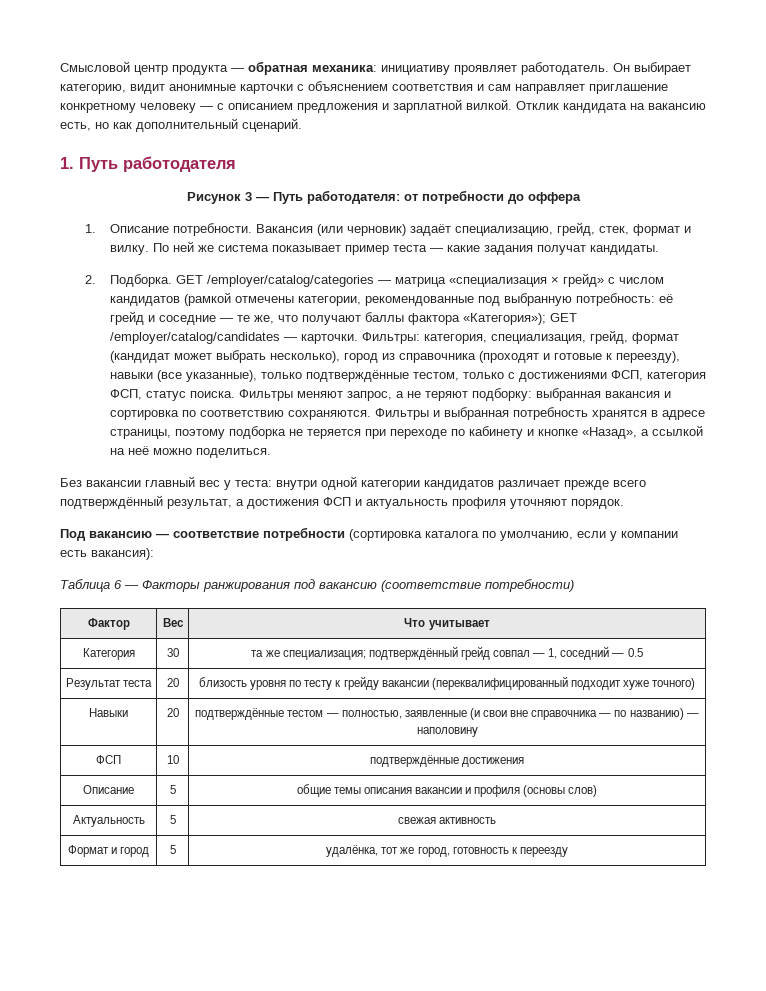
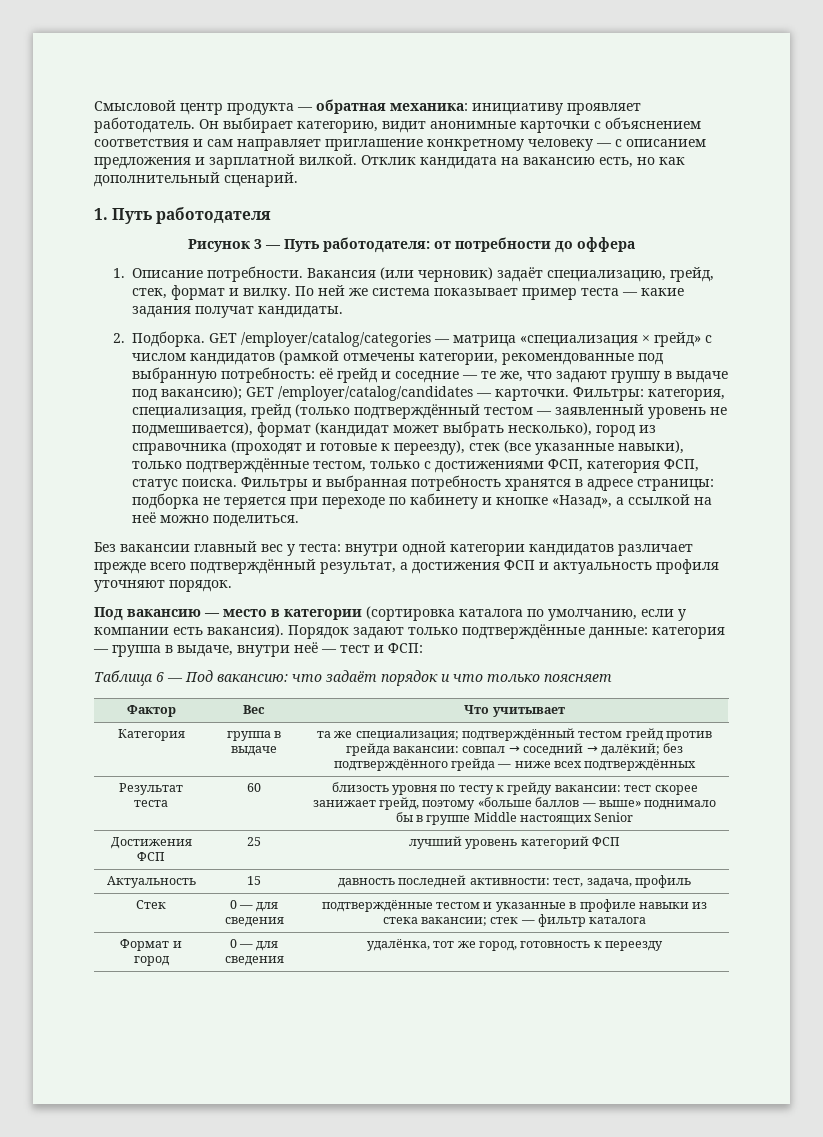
- GET /employer/catalog/categories — матрица «специализация × грейд» с числом кандидатов (рамкой отмечены категории, рекомендованные под выбранную потребность: её грейд и соседние — те же, что получают баллы фактора «Категория»); GET /employer/catalog/candidates — карточки.
+ GET /employer/catalog/categories — матрица «специализация × грейд» с числом кандидатов (рамкой отмечены категории, рекомендованные под выбранную потребность: её грейд и соседние — те же, что задают группу в выдаче под вакансию); GET /employer/catalog/candidates — карточки.
- Фильтры: категория, специализация, грейд, формат (кандидат может выбрать несколько), город из справочника (проходят и готовые к переезду), навыки (все указанные), только подтверждённые тестом, только с достижениями ФСП, категория ФСП, статус поиска.
+ Фильтры: категория, специализация, грейд (только подтверждённый тестом — заявленный уровень не подмешивается), формат (кандидат может выбрать несколько), город из справочника (проходят и готовые к переезду), стек (все указанные навыки), только подтверждённые тестом, только с достижениями ФСП, категория ФСП, статус поиска.
- Фильтры меняют запрос, а не теряют подборку: выбранная вакансия и сортировка по соответствию сохраняются. Фильтры и выбранная потребность хранятся в адресе страницы, поэтому подборка не теряется при переходе по кабинету и кнопке «Назад», а ссылкой на неё можно поделиться.
+ Фильтры и выбранная потребность хранятся в адресе страницы: подборка не теряется при переходе по кабинету и кнопке «Назад», а ссылкой на неё можно поделиться.
- Под вакансию — соответствие потребности (сортировка каталога по умолчанию, если у компании есть вакансия):
- Таблица 6 — Факторы ранжирования под вакансию (соответствие потребности)
+ Под вакансию — место в категории (сортировка каталога по умолчанию, если у компании есть вакансия). Порядок задают только подтверждённые данные: категория — группа в выдаче, внутри неё — тест и ФСП:
+ Таблица 6 — Под вакансию: что задаёт порядок и что только поясняет
- Категория | 30 | та же специализация; подтверждённый грейд совпал — 1, соседний — 0.5
+ Категория | группа в выдаче | та же специализация; подтверждённый тестом грейд против грейда вакансии: совпал → соседний → далёкий; без подтверждённого грейда — ниже всех подтверждённых
- Результат теста | 20 | близость уровня по тесту к грейду вакансии (переквалифицированный подходит хуже точного)
- Навыки | 20 | подтверждённые тестом — полностью, заявленные (и свои вне справочника — по названию) — наполовину
- ФСП | 10 | подтверждённые достижения
- Описание | 5 | общие темы описания вакансии и профиля (основы слов)
- Актуальность | 5 | свежая активность
+ Результат теста | 60 | близость уровня по тесту к грейду вакансии: тест скорее занижает грейд, поэтому «больше баллов — выше» поднимало бы в группе Middle настоящих Senior
+ Достижения ФСП | 25 | лучший уровень категорий ФСП
+ Актуальность | 15 | давность последней активности: тест, задача, профиль
+ Стек | 0 — для сведения | подтверждённые тестом и указанные в профиле навыки из стека вакансии; стек — фильтр каталога
- Формат и город | 5 | удалёнка, тот же город, готовность к переезду
+ Формат и город | 0 — для сведения | удалёнка, тот же город, готовность к переезду

